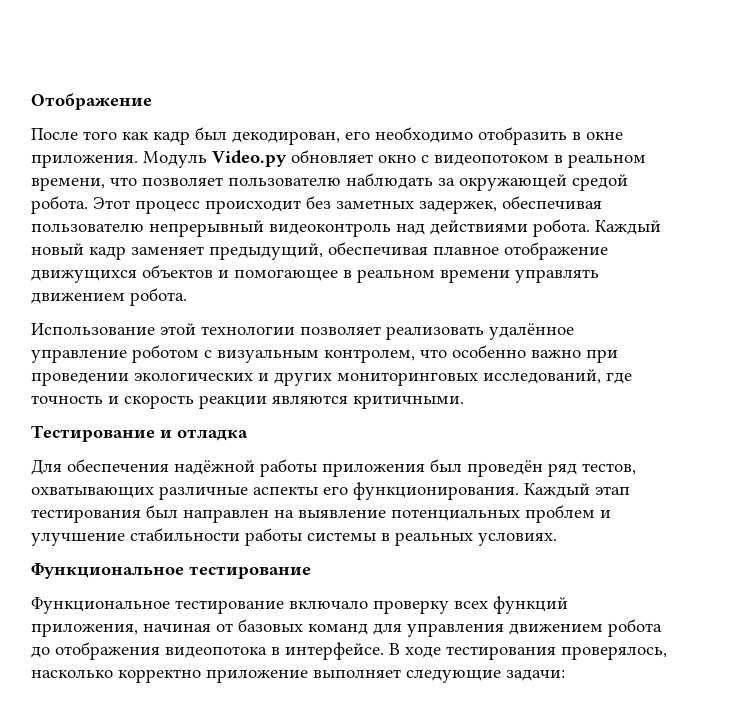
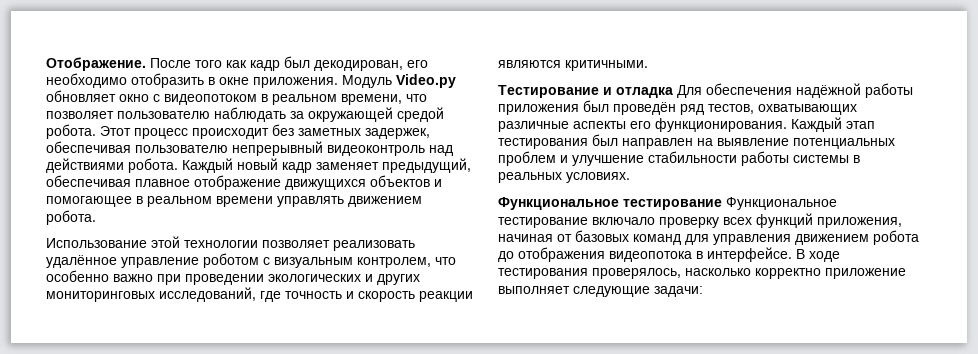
- Отображение
- После того как кадр был декодирован, его необходимо отобразить в окне приложения.
+ Отображение. После того как кадр был декодирован, его необходимо отобразить в окне приложения.
- Тестирование и отладка
- Для обеспечения надёжной работы приложения был проведён ряд тестов, охватывающих различные аспекты его функционирования.
+ Тестирование и отладка Для обеспечения надёжной работы приложения был проведён ряд тестов, охватывающих различные аспекты его функционирования.
  Каждый этап тестирования был направлен на выявление потенциальных проблем и улучшение стабильности работы системы в реальных условиях.
- Функциональное тестирование
- Функциональное тестирование включало проверку всех функций приложения, начиная от базовых команд для управления движением робота до отображения видеопотока в интерфейсе.
+ Функциональное тестирование Функциональное тестирование включало проверку всех функций приложения, начиная от базовых команд для управления движением робота до отображения видеопотока в интерфейсе.

